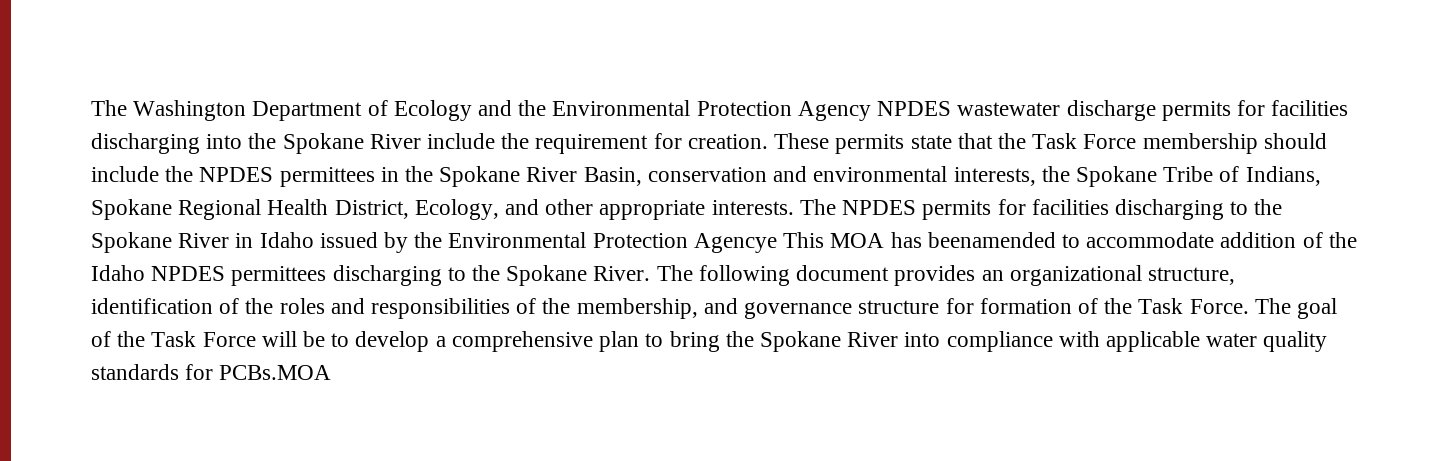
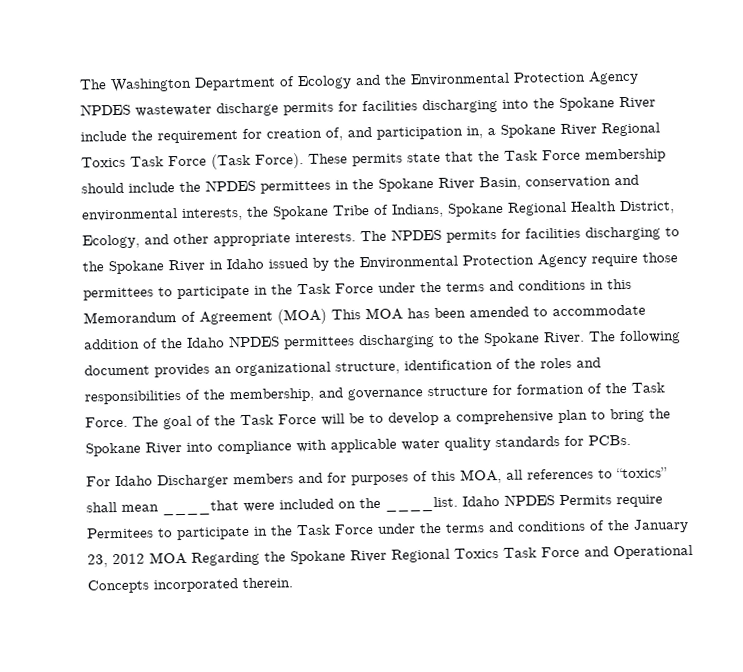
- The Washington Department of Ecology and the Environmental Protection Agency NPDES wastewater discharge permits for facilities discharging into the Spokane River include the requirement for creation.
+ The Washington Department of Ecology and the Environmental Protection Agency NPDES wastewater discharge permits for facilities discharging into the Spokane River include the requirement for creation of, and participation in, a Spokane River Regional Toxics Task Force (Task Force).
- The NPDES permits for facilities discharging to the Spokane River in Idaho issued by the Environmental Protection Agencye This MOA has beenamended to accommodate addition of the Idaho NPDES permittees discharging to the Spokane River.
+ The NPDES permits for facilities discharging to the Spokane River in Idaho issued by the Environmental Protection Agency require those permittees to participate in the Task Force under the terms and conditions in this Memorandum of Agreement (MOA) This MOA has been amended to accommodate addition of the Idaho NPDES permittees discharging to the Spokane River.
- The goal of the Task Force will be to develop a comprehensive plan to bring the Spokane River into compliance with applicable water quality standards for PCBs.MOA
+ The goal of the Task Force will be to develop a comprehensive plan to bring the Spokane River into compliance with applicable water quality standards for PCBs.
+ For Idaho Discharger members and for purposes of this MOA, all references to “toxics” shall mean ____that were included on the ____list. Idaho NPDES Permits require Permitees to participate in the Task Force under the terms and conditions of the January 23, 2012 MOA Regarding the Spokane River Regional Toxics Task Force and Operational Concepts incorporated therein.

